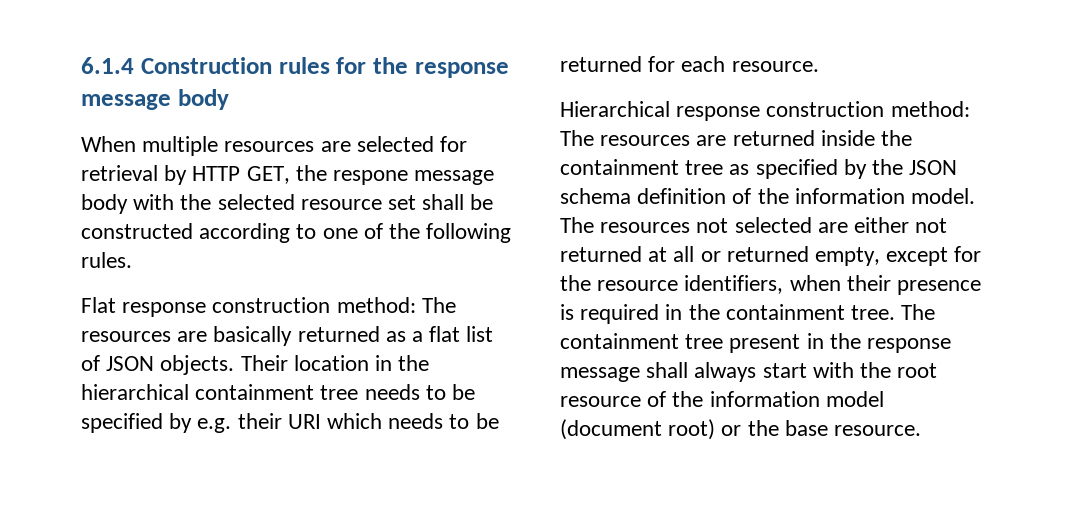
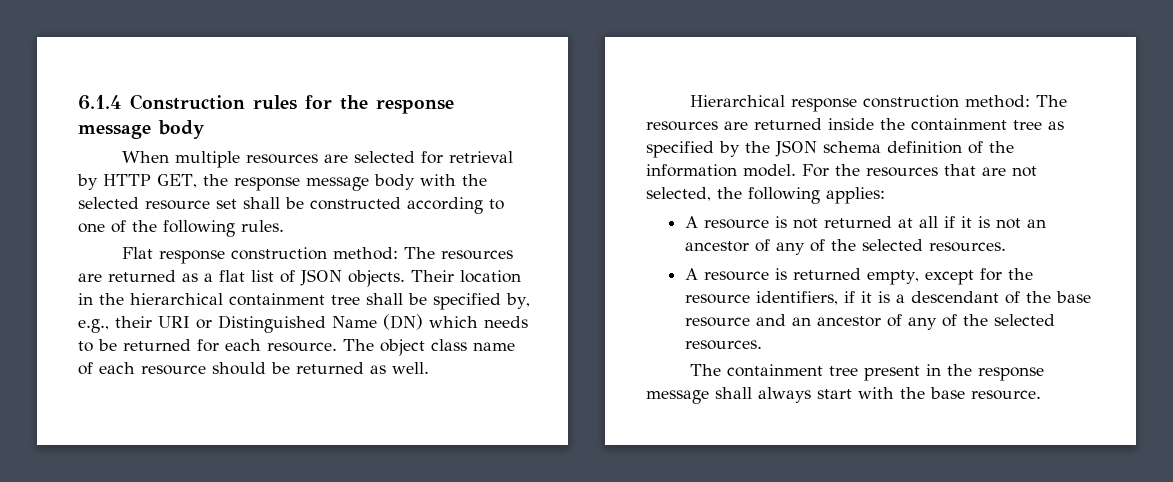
- When multiple resources are selected for retrieval by HTTP GET, the respone message body with the selected resource set shall be constructed according to one of the following rules.
+ When multiple resources are selected for retrieval by HTTP GET, the response message body with the selected resource set shall be constructed according to one of the following rules.
- Flat response construction method: The resources are basically returned as a flat list of JSON objects.
+ Flat response construction method: The resources are returned as a flat list of JSON objects.
- Their location in the hierarchical containment tree needs to be specified by e.g. their URI which needs to be returned for each resource.
+ Their location in the hierarchical containment tree shall be specified by, e.g., their URI or Distinguished Name (DN) which needs to be returned for each resource. The object class name of each resource should be returned as well.
- The resources not selected are either not returned at all or returned empty, except for the resource identifiers, when their presence is required in the containment tree. The containment tree present in the response message shall always start with the root resource of the information model (document root) or the base resource.
+ For the resources that are not selected, the following applies:
+ A resource is not returned at all if it is not an ancestor of any of the selected resources.
+ A resource is returned empty, except for the resource identifiers, if it is a descendant of the base resource and an ancestor of any of the selected resources.
+ The containment tree present in the response message shall always start with the base resource.

